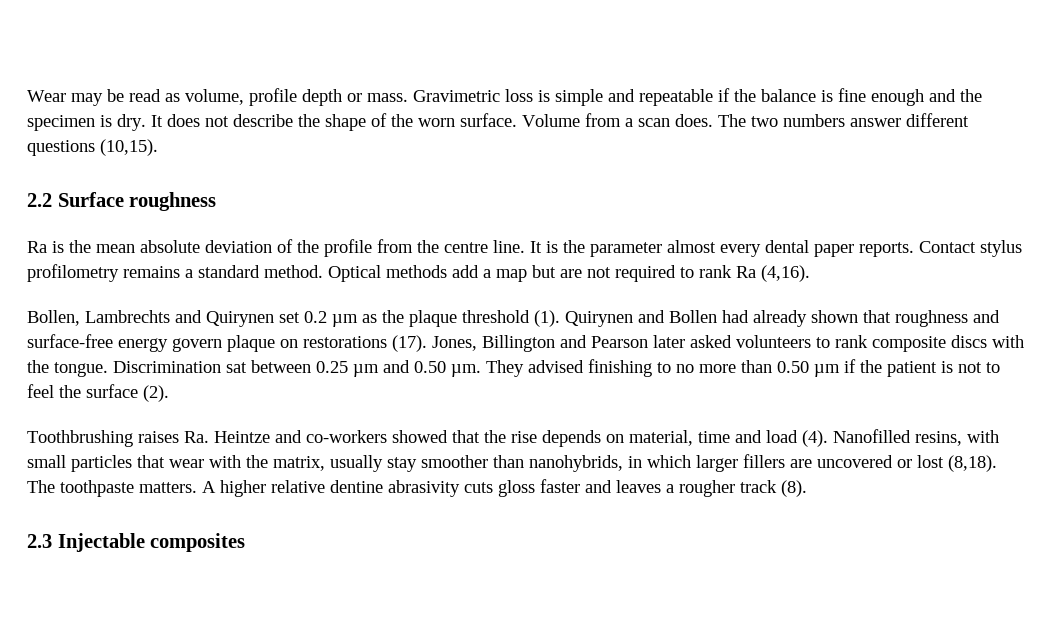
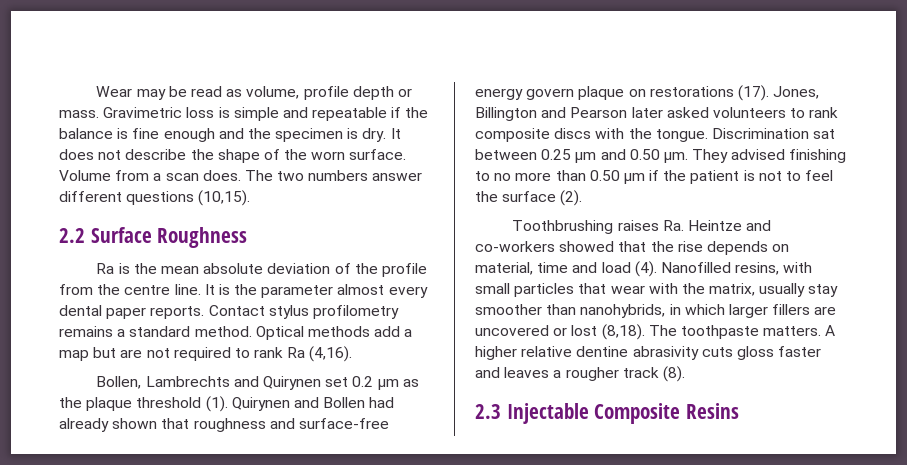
- 2.2 Surface roughness
+ 2.2 Surface Roughness
- 2.3 Injectable composites
+ 2.3 Injectable Composite Resins

